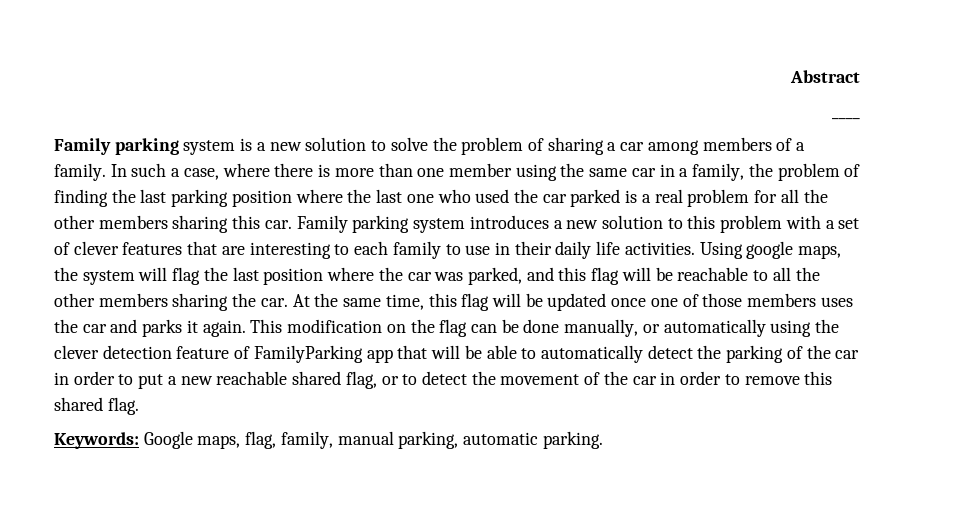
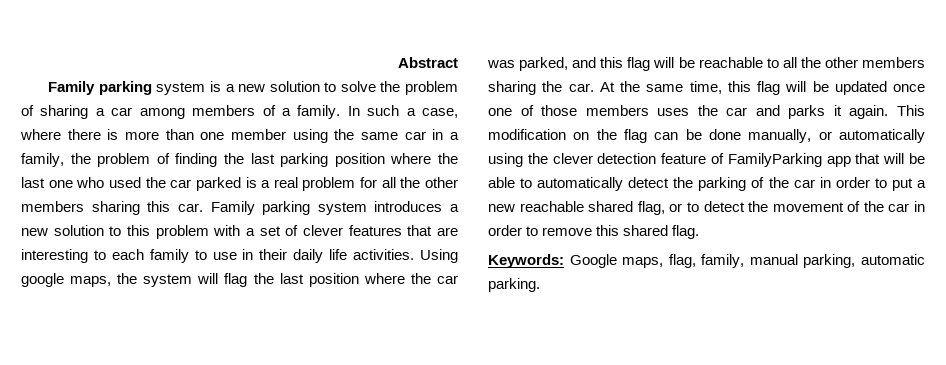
- ____

